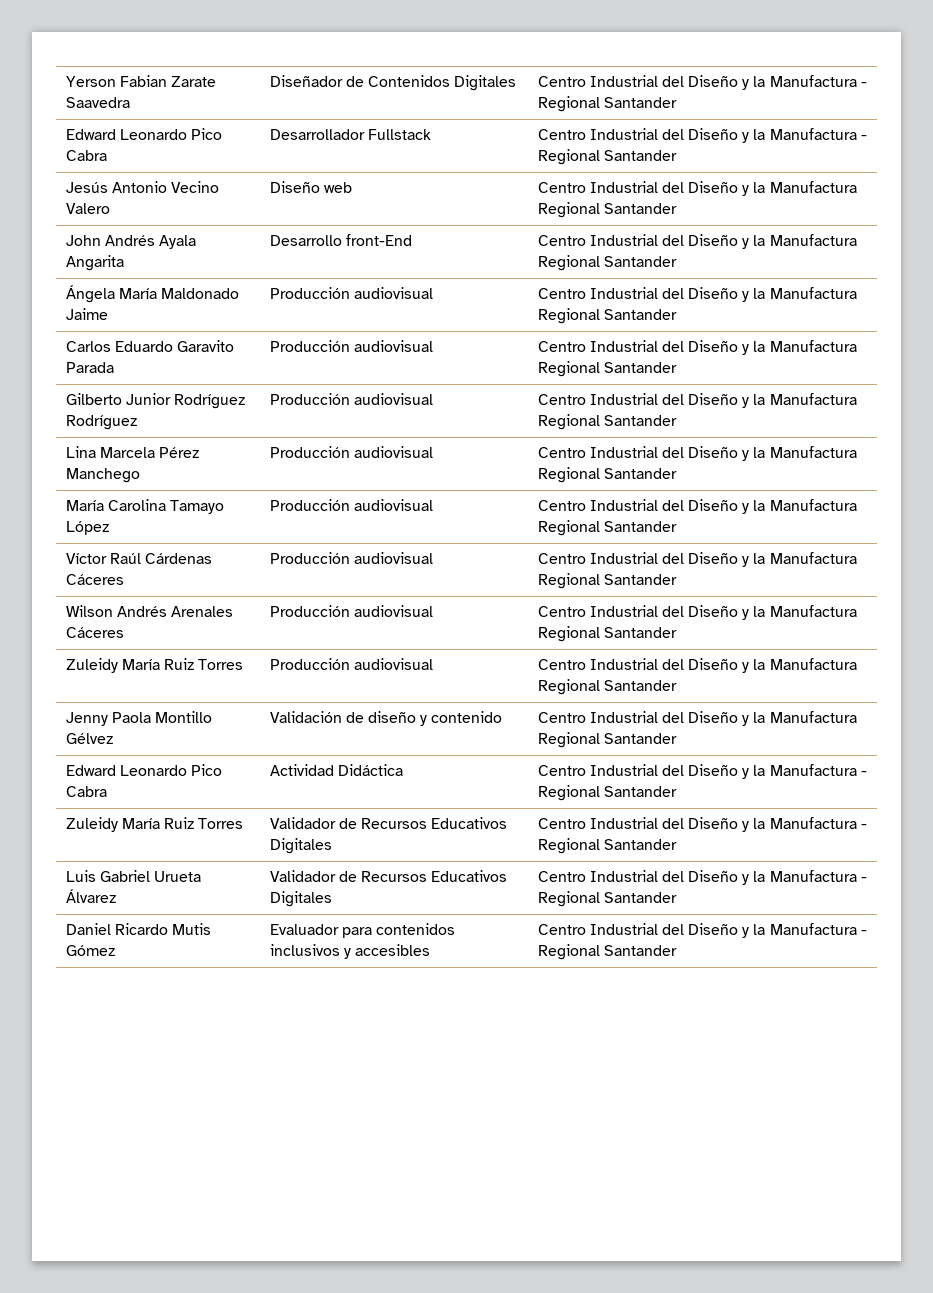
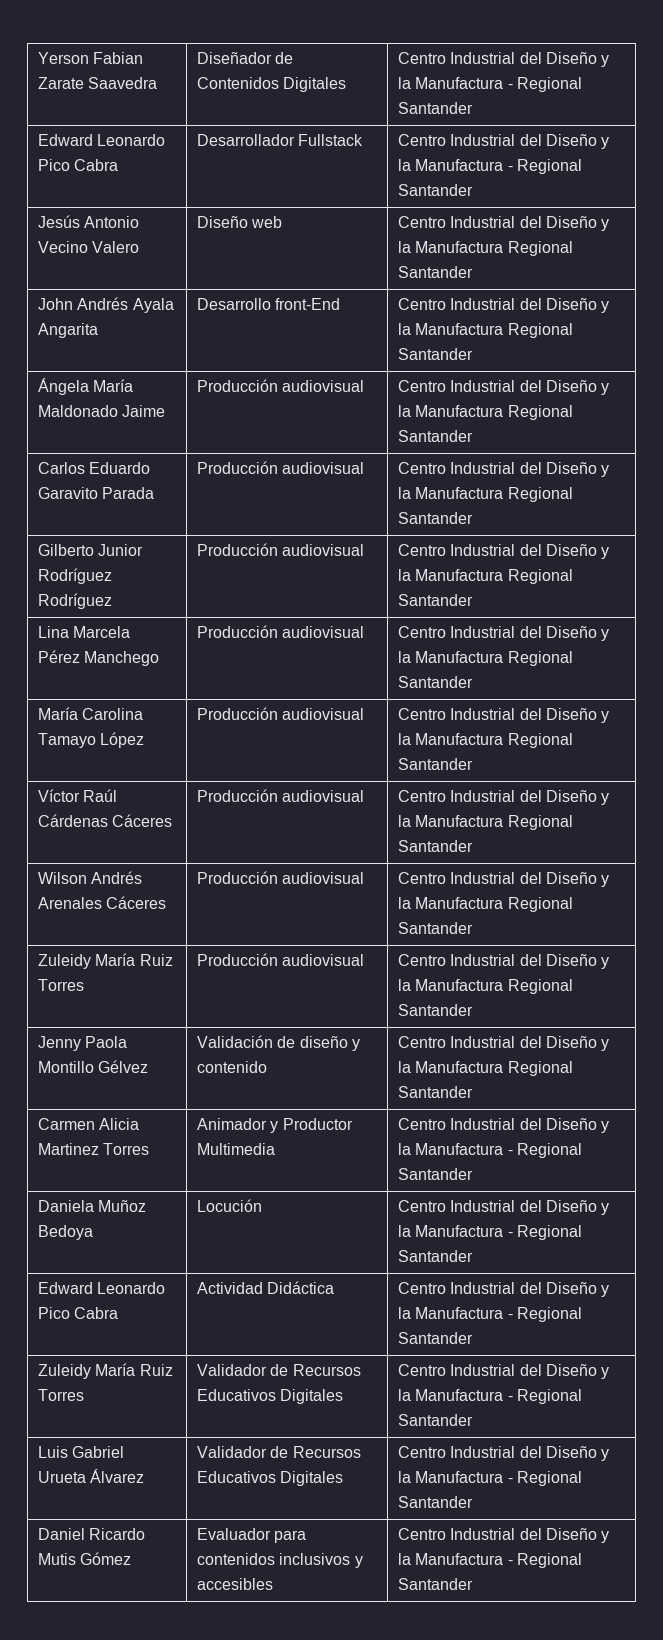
+ Carmen Alicia Martinez Torres | Animador y Productor Multimedia | Centro Industrial del Diseño y la Manufactura - Regional Santander
+ Daniela Muñoz Bedoya | Locución | Centro Industrial del Diseño y la Manufactura - Regional Santander

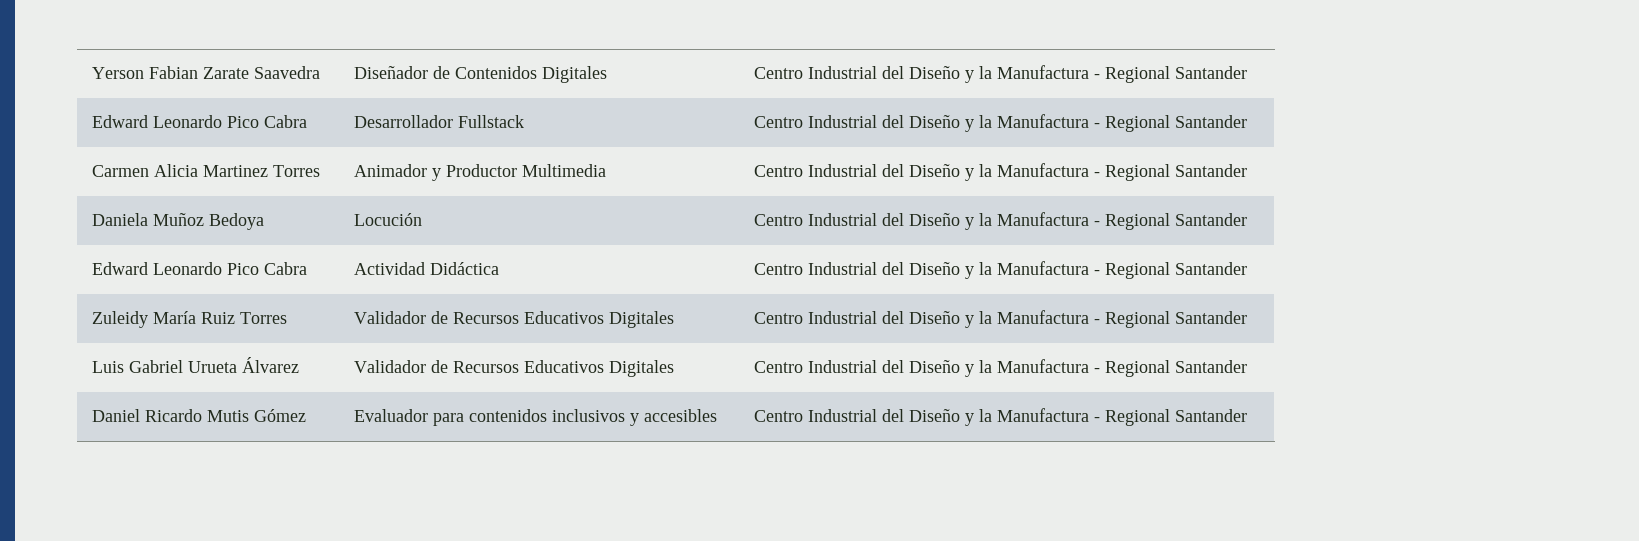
- Jesús Antonio Vecino Valero | Diseño web | Centro Industrial del Diseño y la Manufactura Regional Santander
- John Andrés Ayala Angarita | Desarrollo front-End | Centro Industrial del Diseño y la Manufactura Regional Santander
- Ángela María Maldonado Jaime | Producción audiovisual | Centro Industrial del Diseño y la Manufactura Regional Santander
- Carlos Eduardo Garavito Parada | Producción audiovisual | Centro Industrial del Diseño y la Manufactura Regional Santander
- Gilberto Junior Rodríguez Rodríguez | Producción audiovisual | Centro Industrial del Diseño y la Manufactura Regional Santander
- Lina Marcela Pérez Manchego | Producción audiovisual | Centro Industrial del Diseño y la Manufactura Regional Santander
- María Carolina Tamayo López | Producción audiovisual | Centro Industrial del Diseño y la Manufactura Regional Santander
- Víctor Raúl Cárdenas Cáceres | Producción audiovisual | Centro Industrial del Diseño y la Manufactura Regional Santander
- Wilson Andrés Arenales Cáceres | Producción audiovisual | Centro Industrial del Diseño y la Manufactura Regional Santander
- Zuleidy María Ruiz Torres | Producción audiovisual | Centro Industrial del Diseño y la Manufactura Regional Santander
- Jenny Paola Montillo Gélvez | Validación de diseño y contenido | Centro Industrial del Diseño y la Manufactura Regional Santander

